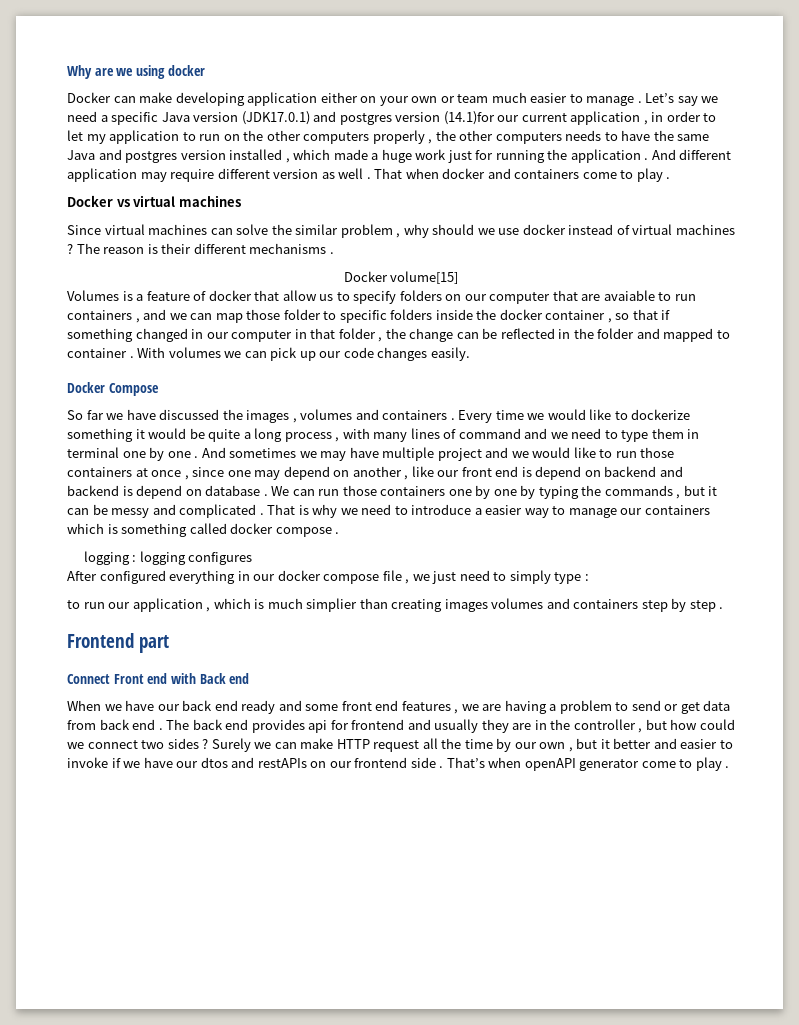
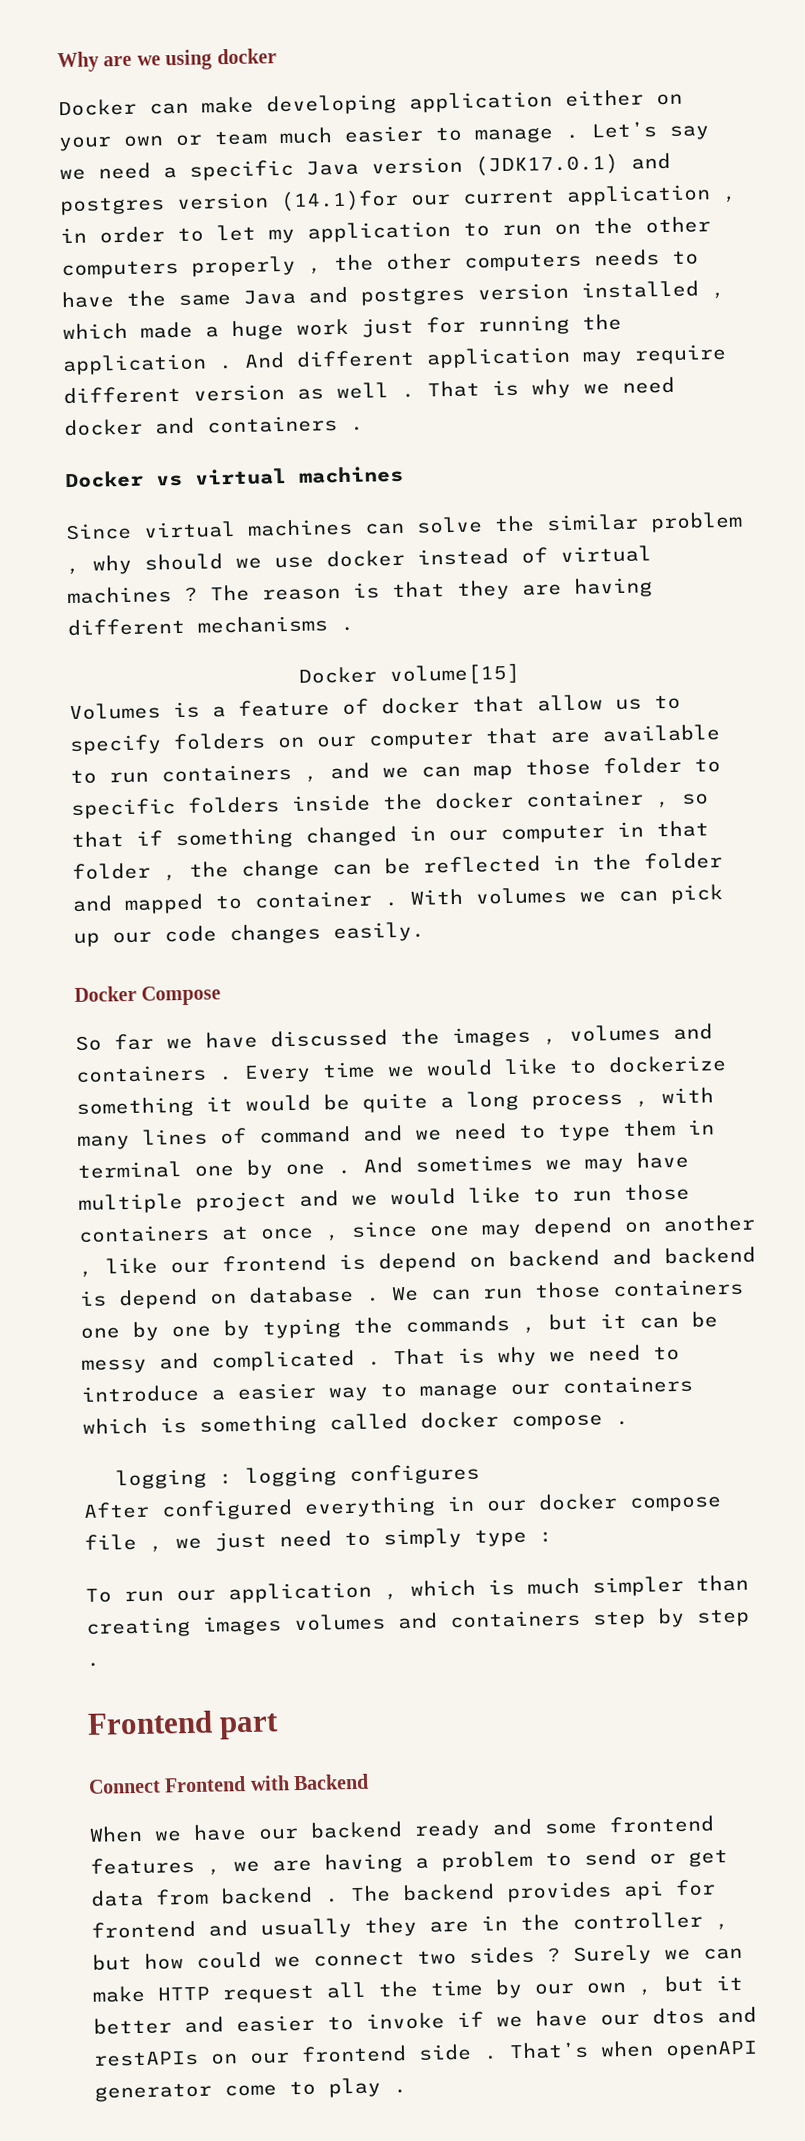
- That when docker and containers come to play .
+ That is why we need docker and containers .
- The reason is their different mechanisms .
+ The reason is that they are having different mechanisms .
- Volumes is a feature of docker that allow us to specify folders on our computer that are avaiable to run containers , and we can map those folder to specific folders inside the docker container , so that if something changed in our computer in that folder , the change can be reflected in the folder and mapped to container .
+ Volumes is a feature of docker that allow us to specify folders on our computer that are available to run containers , and we can map those folder to specific folders inside the docker container , so that if something changed in our computer in that folder , the change can be reflected in the folder and mapped to container .
- And sometimes we may have multiple project and we would like to run those containers at once , since one may depend on another , like our front end is depend on backend and backend is depend on database .
+ And sometimes we may have multiple project and we would like to run those containers at once , since one may depend on another , like our frontend is depend on backend and backend is depend on database .
- to run our application , which is much simplier than creating images volumes and containers step by step .
+ To run our application , which is much simpler than creating images volumes and containers step by step .
- Connect Front end with Back end
+ Connect Frontend with Backend
- When we have our back end ready and some front end features , we are having a problem to send or get data from back end . The back end provides api for frontend and usually they are in the controller , but how could we connect two sides ?
+ When we have our backend ready and some frontend features , we are having a problem to send or get data from backend . The backend provides api for frontend and usually they are in the controller , but how could we connect two sides ?

